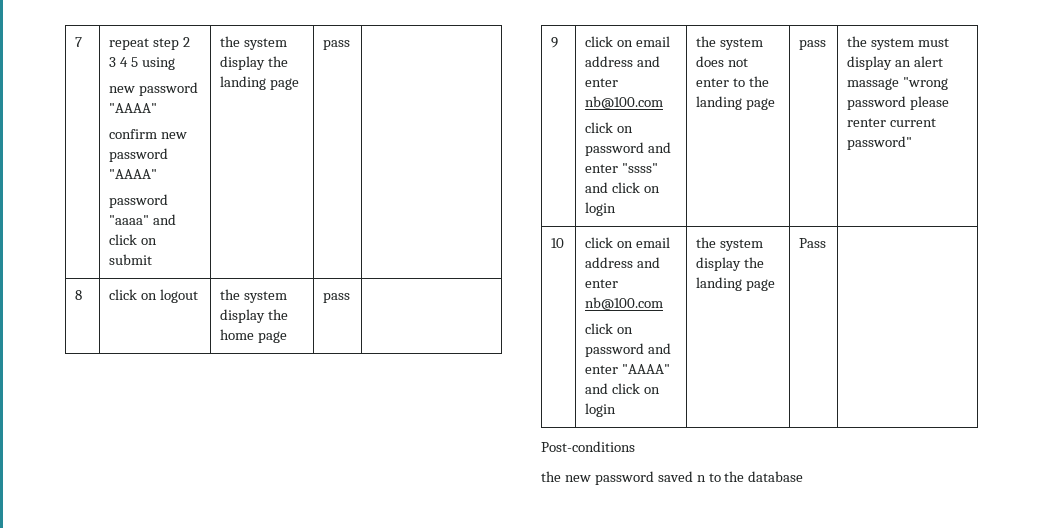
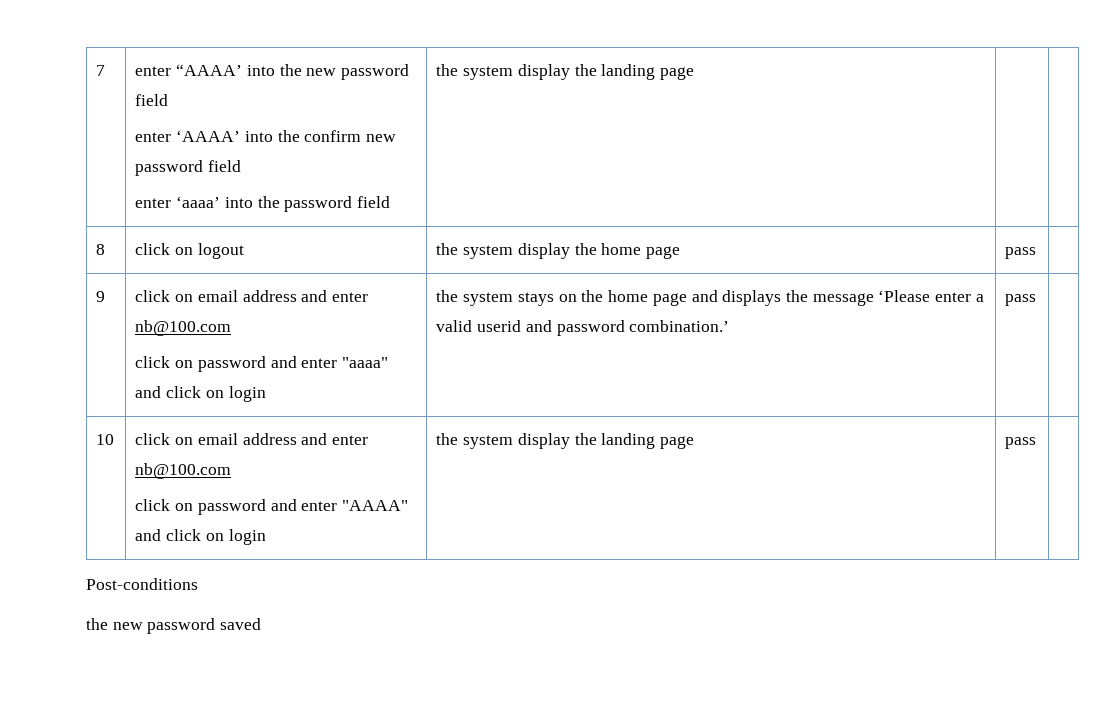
- 7 | repeat step 2 3 4 5 using
- new password "AAAA"
- confirm new password "AAAA"
- password "aaaa" and click on submit | the system display the landing page | pass |
+ 7 | enter “AAAA’ into the new password field
+ enter ‘AAAA’ into the confirm new password field
+ enter ‘aaaa’ into the password field | the system display the landing page | |
- click on password and enter "ssss" and click on login | the system does not enter to the landing page | pass | the system must display an alert massage "wrong password please renter current password"
+ click on password and enter "aaaa" and click on login | the system stays on the home page and displays the message ‘Please enter a valid userid and password combination.’ | pass
  10 | click on email address and enter nb@100.com
- click on password and enter "AAAA" and click on login | the system display the landing page | Pass |
+ click on password and enter "AAAA" and click on login | the system display the landing page | pass |
- the new password saved n to the database
+ the new password saved

